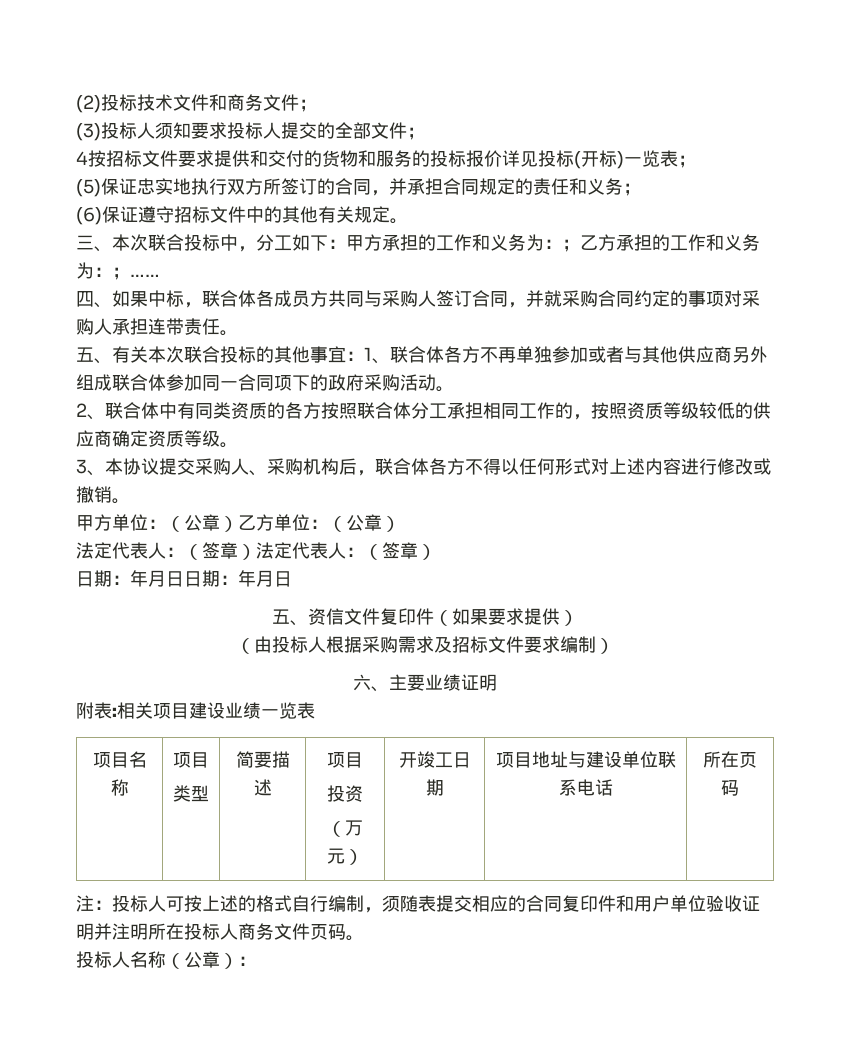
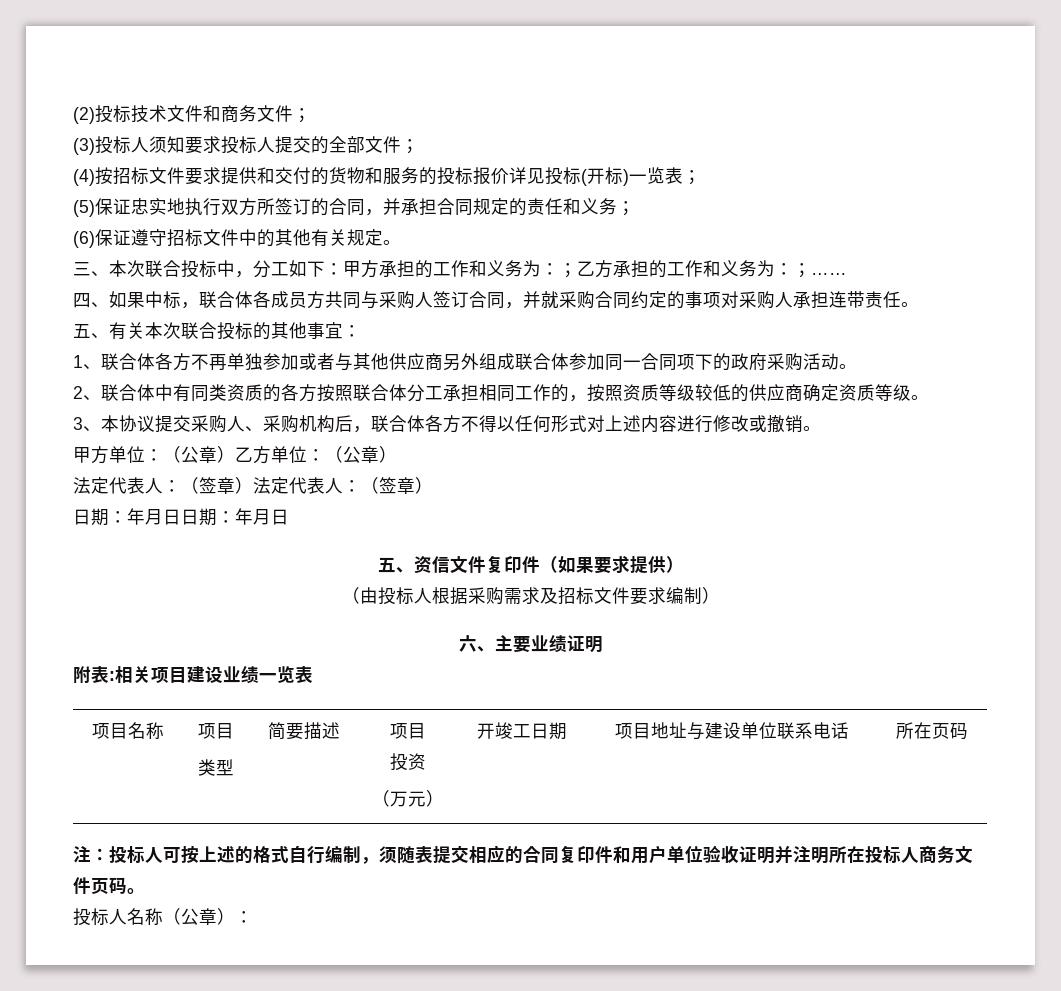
- 4按招标文件要求提供和交付的货物和服务的投标报价详见投标(开标)一览表；
+ (4)按招标文件要求提供和交付的货物和服务的投标报价详见投标(开标)一览表；
- 五、有关本次联合投标的其他事宜：1、联合体各方不再单独参加或者与其他供应商另外组成联合体参加同一合同项下的政府采购活动。
+ 五、有关本次联合投标的其他事宜：
+ 1、联合体各方不再单独参加或者与其他供应商另外组成联合体参加同一合同项下的政府采购活动。

